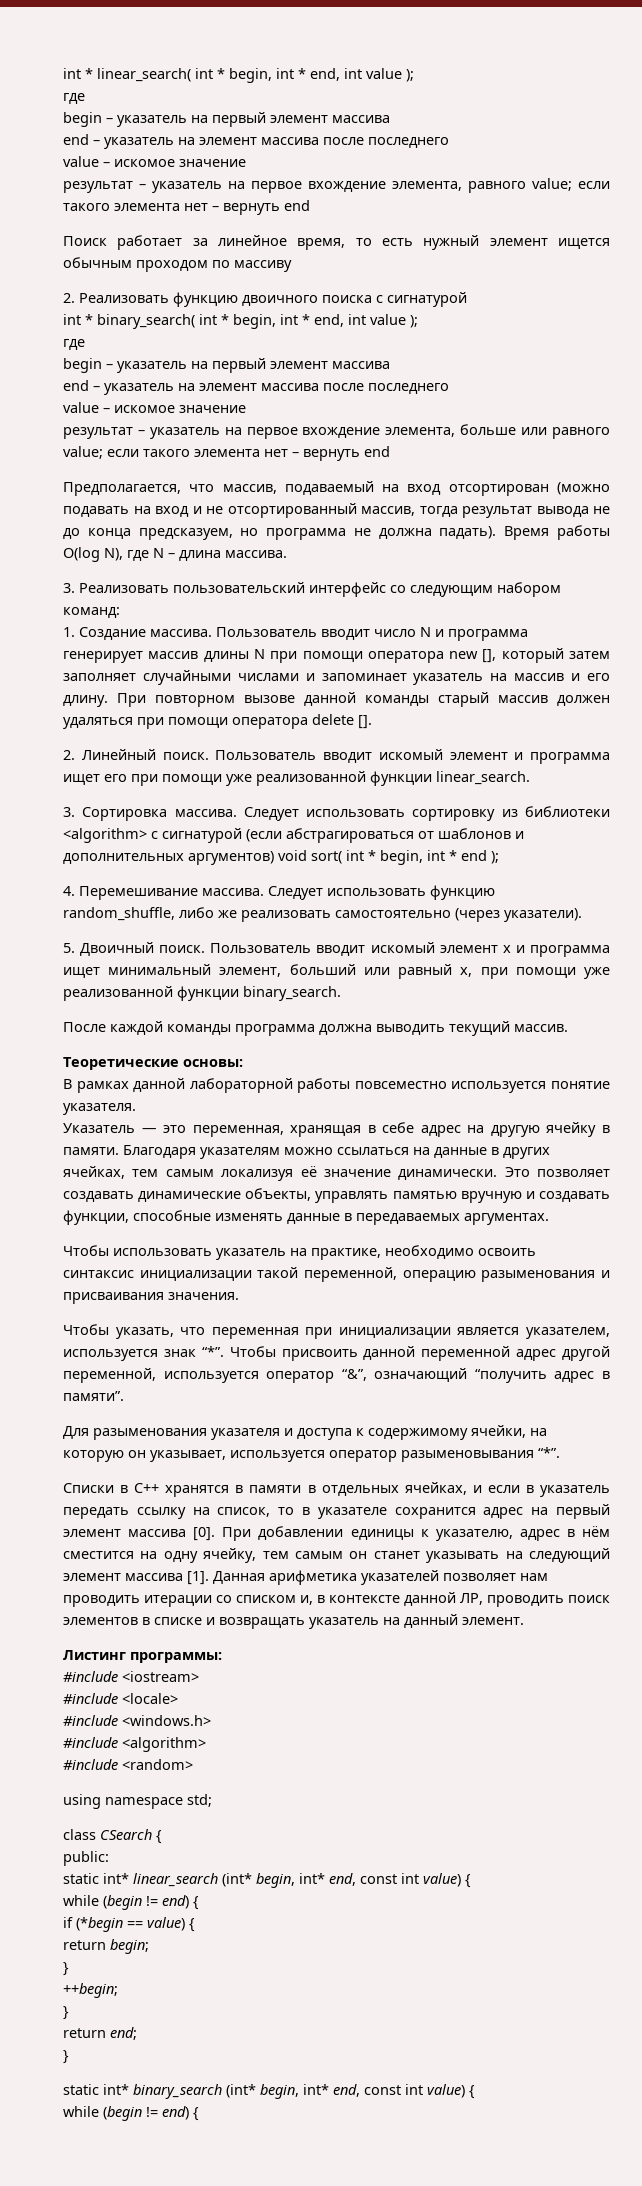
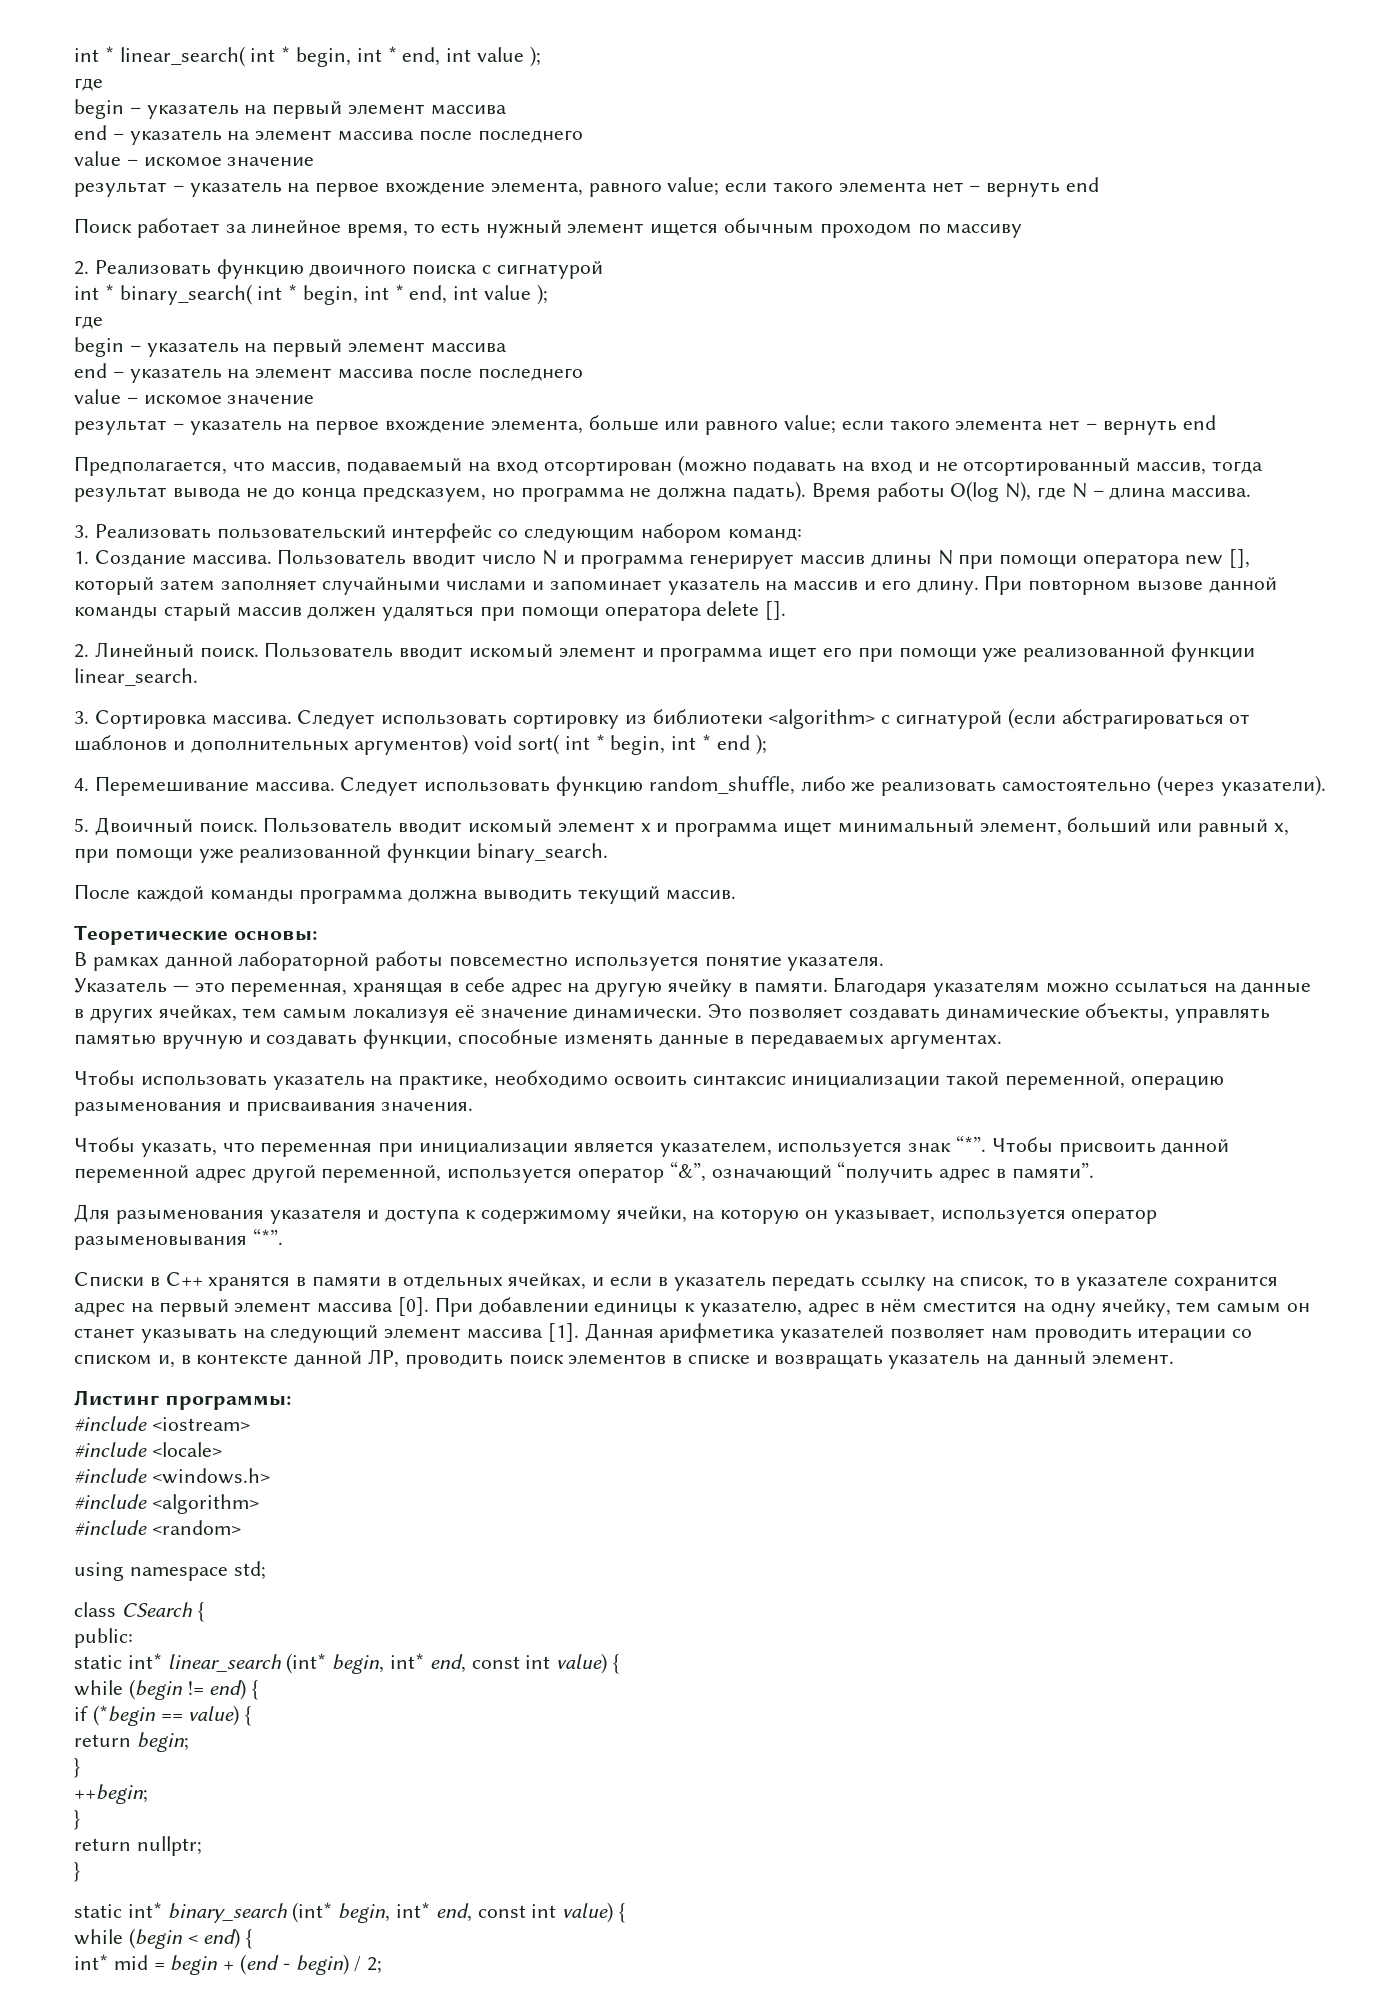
- return end;
+ return nullptr;
  static int* binary_search (int* begin, int* end, const int value) {
- while (begin != end) {
+ while (begin < end) {
+ int* mid = begin + (end - begin) / 2;

